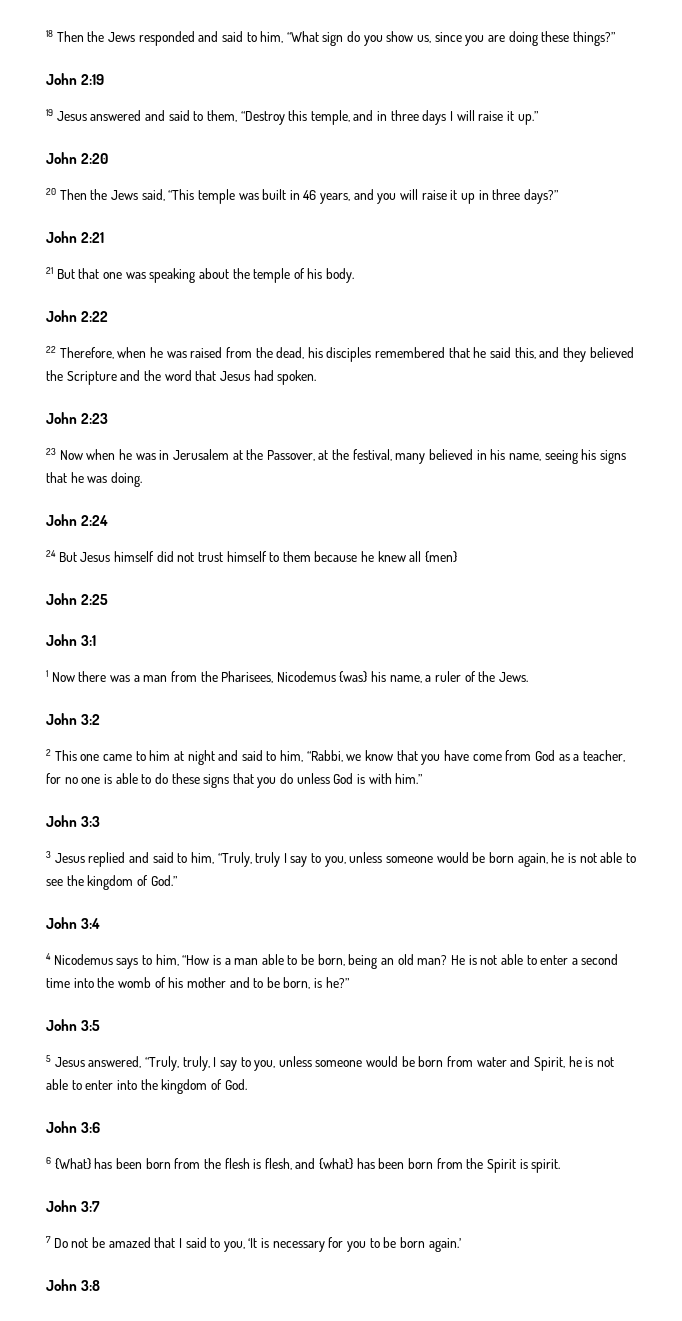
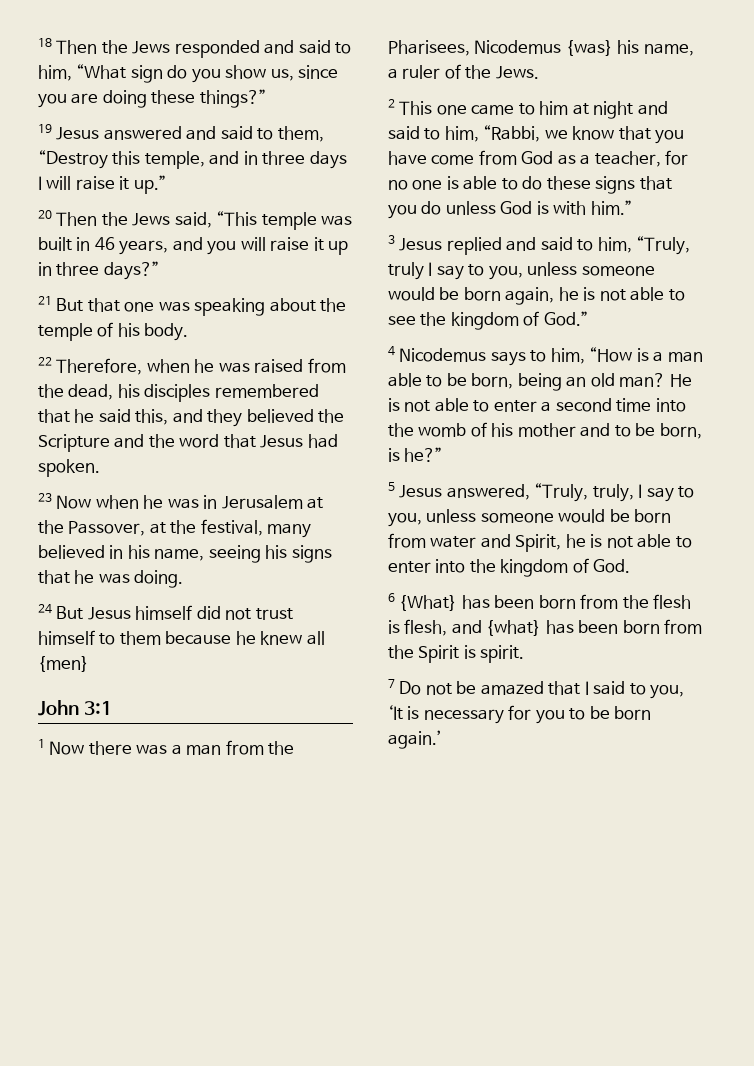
- John 2:19
- John 2:20
- John 2:21
- John 2:22
- John 2:23
- John 2:24
- John 2:25
- John 3:2
- John 3:3
- John 3:4
- John 3:5
- John 3:6
- John 3:7
- John 3:8

